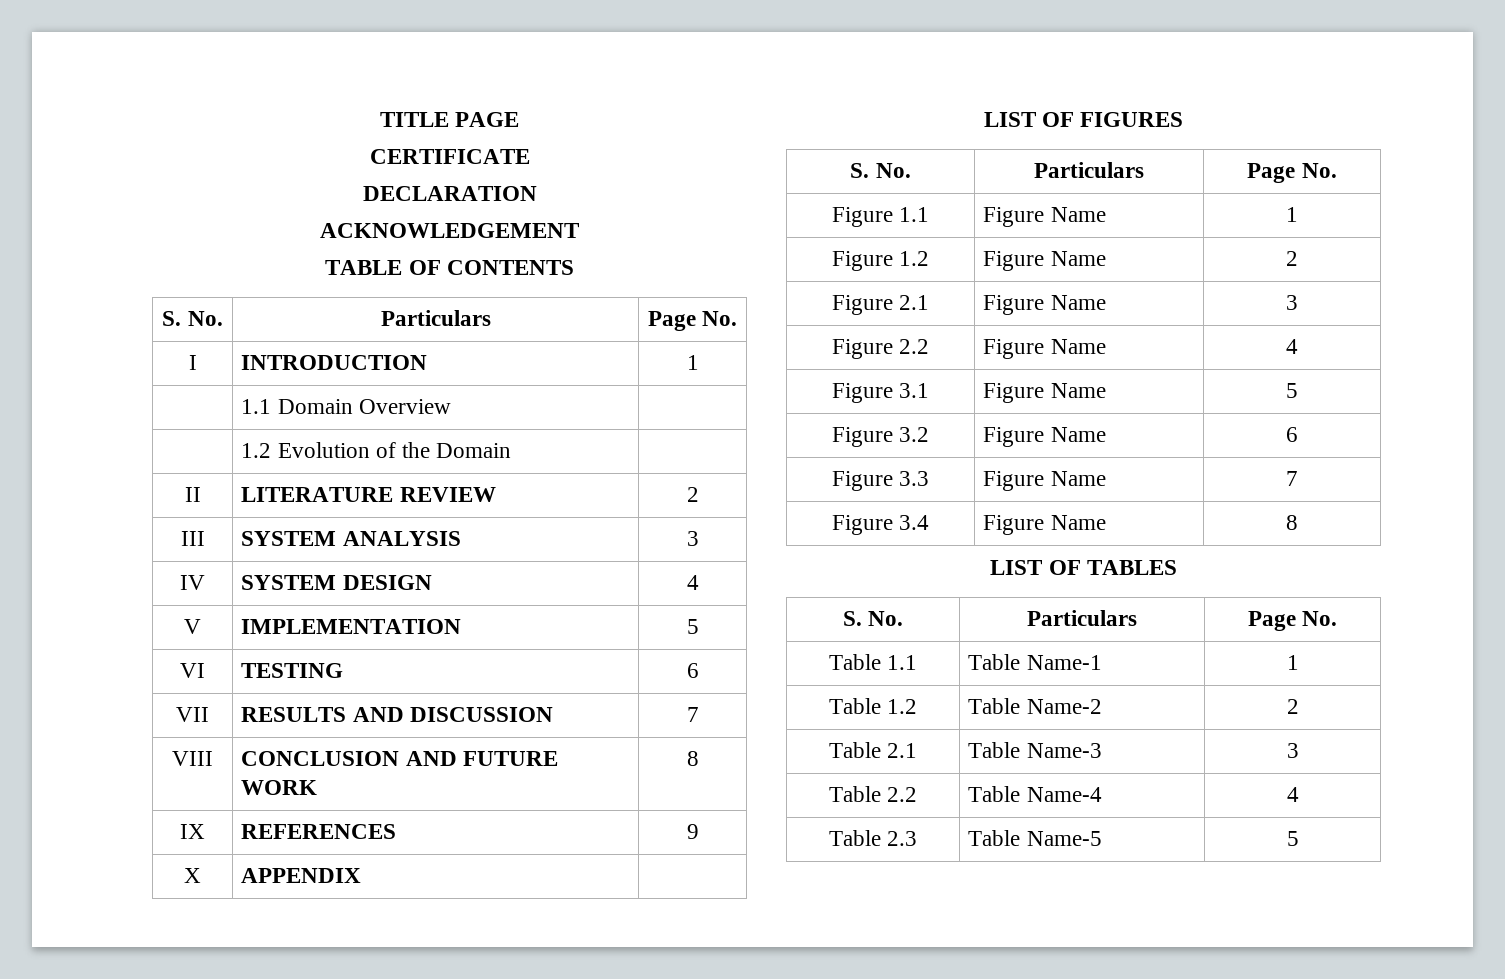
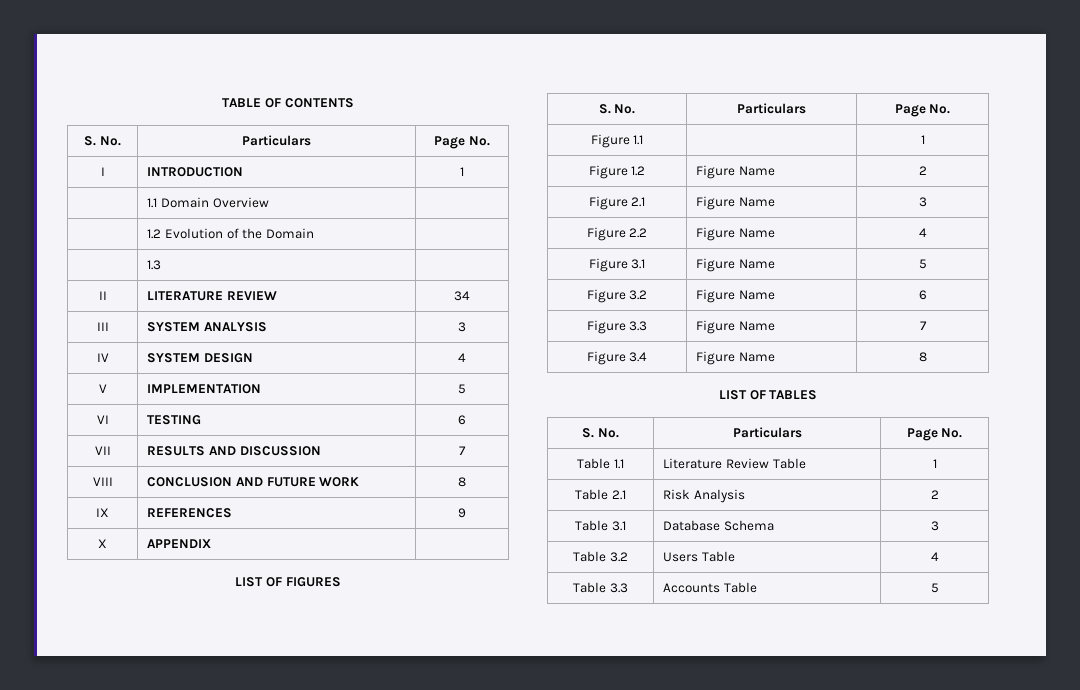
- TITLE PAGE
- CERTIFICATE
- DECLARATION
- ACKNOWLEDGEMENT
+ | 1.3 |
- II | LITERATURE REVIEW | 2
+ II | LITERATURE REVIEW | 34
- Figure 1.1 | Figure Name | 1
+ Figure 1.1 | | 1
- Table 1.1 | Table Name-1 | 1
+ Table 1.1 | Literature Review Table | 1
- Table 1.2 | Table Name-2 | 2
+ Table 2.1 | Risk Analysis | 2
- Table 2.1 | Table Name-3 | 3
+ Table 3.1 | Database Schema | 3
- Table 2.2 | Table Name-4 | 4
+ Table 3.2 | Users Table | 4
- Table 2.3 | Table Name-5 | 5
+ Table 3.3 | Accounts Table | 5

